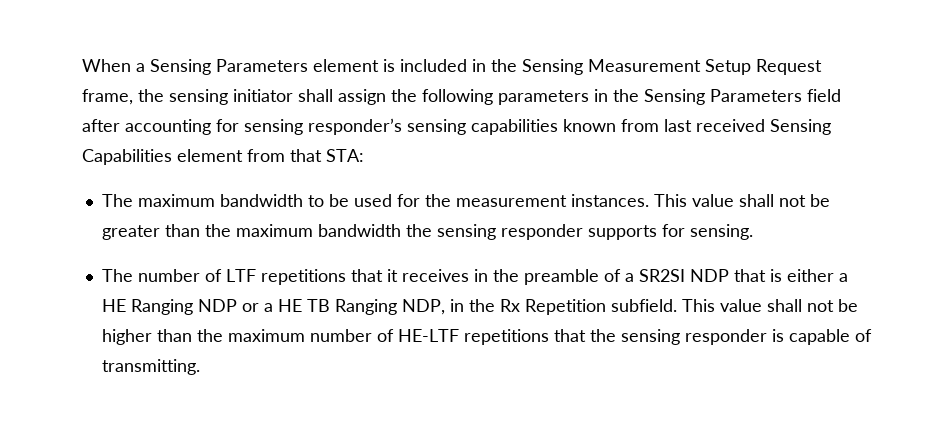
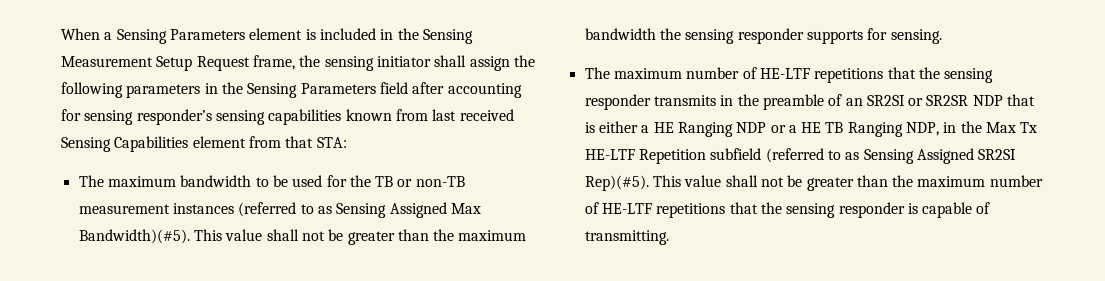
- The maximum bandwidth to be used for the measurement instances.
+ The maximum bandwidth to be used for the TB or non-TB measurement instances (referred to as Sensing Assigned Max Bandwidth)(#5).
- The number of LTF repetitions that it receives in the preamble of a SR2SI NDP that is either a HE Ranging NDP or a HE TB Ranging NDP, in the Rx Repetition subfield. This value shall not be higher than the maximum number of HE-LTF repetitions that the sensing responder is capable of transmitting.
+ The maximum number of HE-LTF repetitions that the sensing responder transmits in the preamble of an SR2SI or SR2SR NDP that is either a HE Ranging NDP or a HE TB Ranging NDP, in the Max Tx HE-LTF Repetition subfield (referred to as Sensing Assigned SR2SI Rep)(#5). This value shall not be greater than the maximum number of HE-LTF repetitions that the sensing responder is capable of transmitting.

